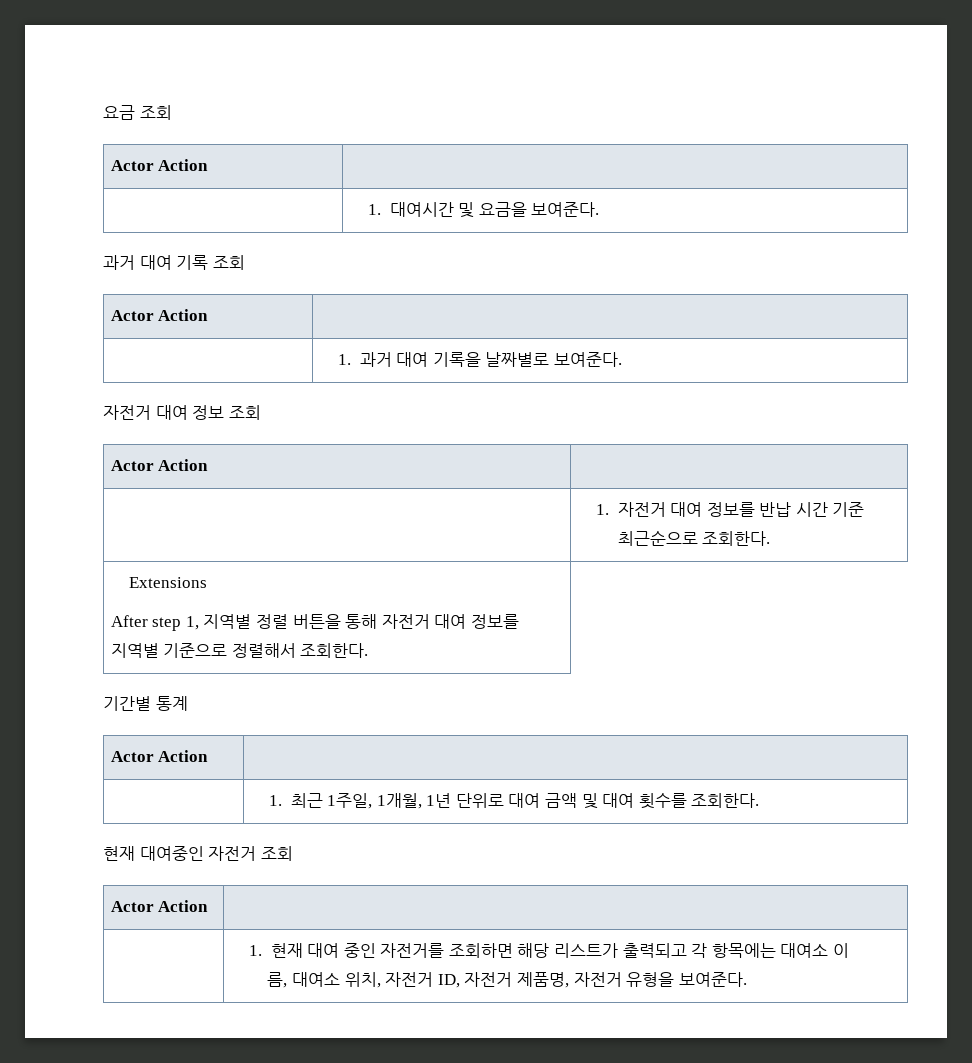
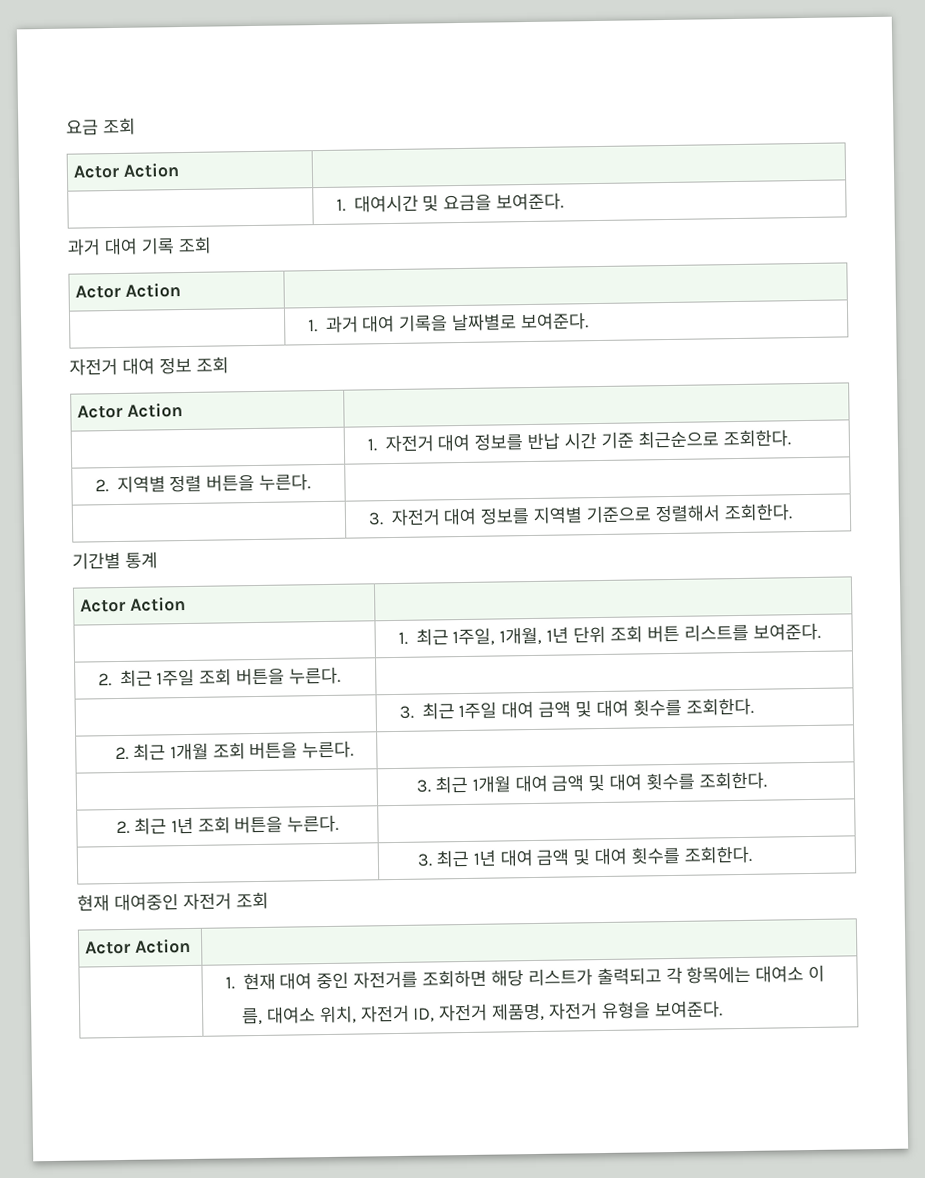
- Extensions
- After step 1, 지역별 정렬 버튼을 통해 자전거 대여 정보를 지역별 기준으로 정렬해서 조회한다.
+ 2. 지역별 정렬 버튼을 누른다. |
+ | 3. 자전거 대여 정보를 지역별 기준으로 정렬해서 조회한다.
- | 1. 최근 1주일, 1개월, 1년 단위로 대여 금액 및 대여 횟수를 조회한다.
+ | 1. 최근 1주일, 1개월, 1년 단위 조회 버튼 리스트를 보여준다.
+ 2. 최근 1주일 조회 버튼을 누른다. |
+ | 3. 최근 1주일 대여 금액 및 대여 횟수를 조회한다.
+ 2. 최근 1개월 조회 버튼을 누른다. |
+ | 3. 최근 1개월 대여 금액 및 대여 횟수를 조회한다.
+ 2. 최근 1년 조회 버튼을 누른다. |
+ | 3. 최근 1년 대여 금액 및 대여 횟수를 조회한다.

